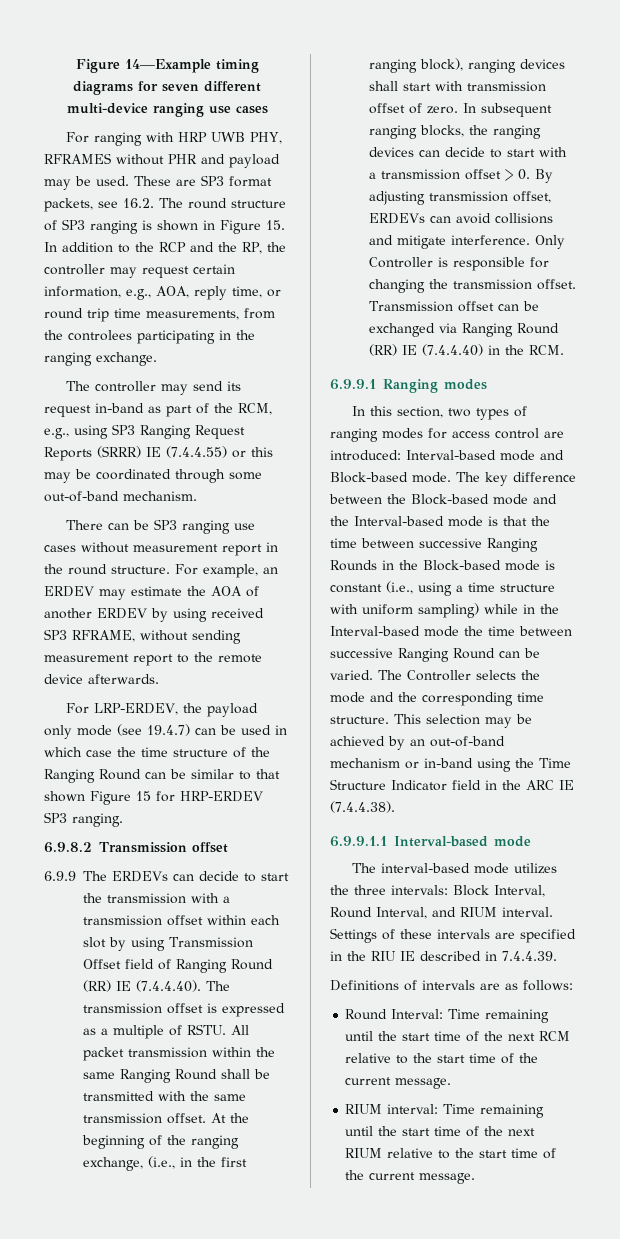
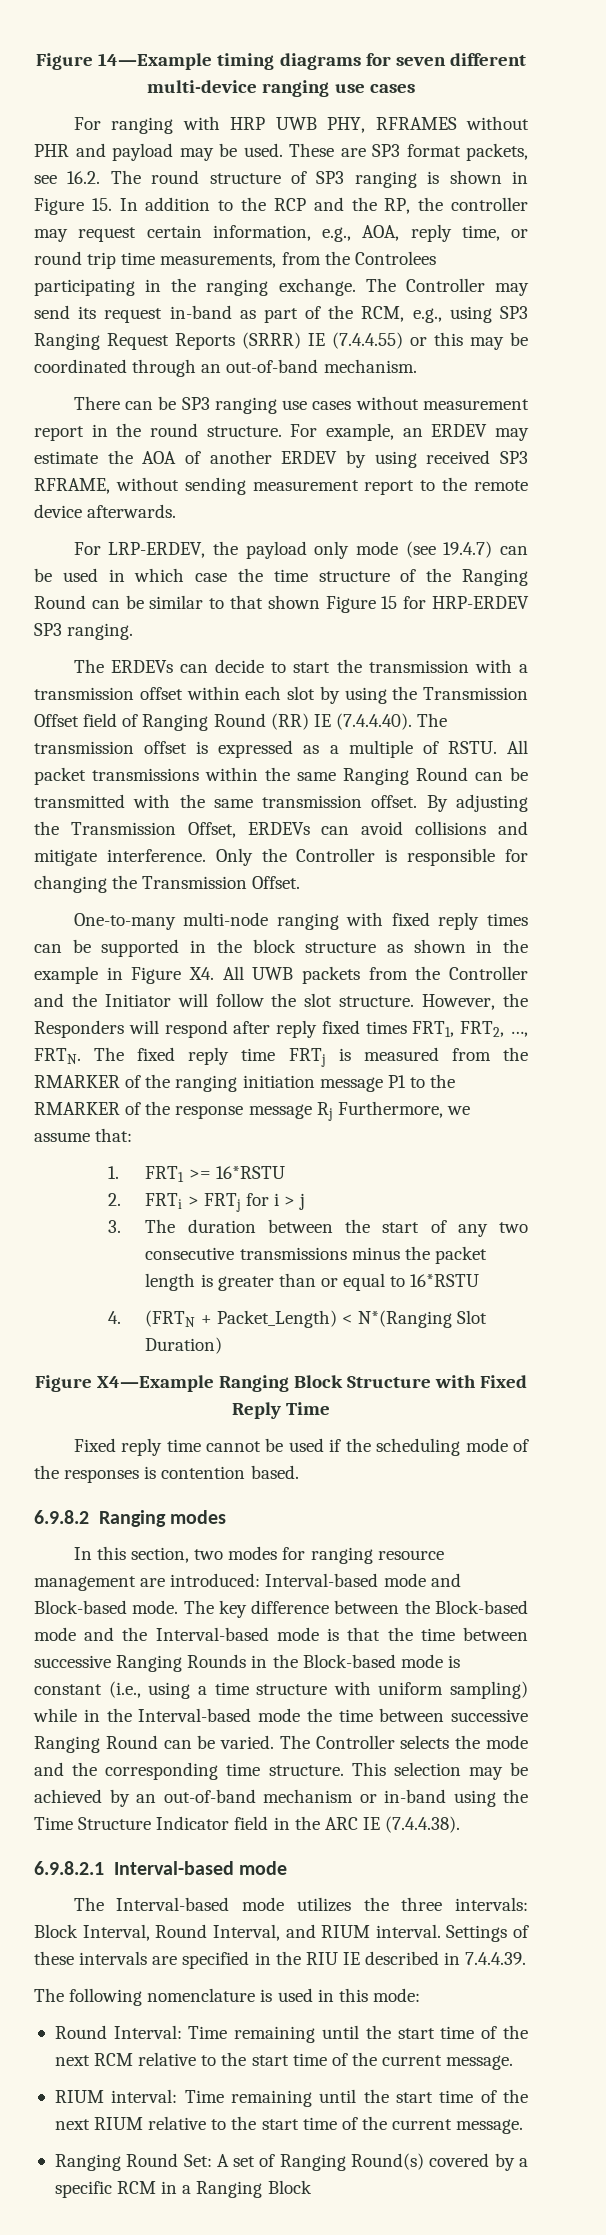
- These are SP3 format packets, see 16.2. The round structure of SP3 ranging is shown in Figure 15. In addition to the RCP and the RP, the controller may request certain information, e.g., AOA, reply time, or round trip time measurements, from the controlees participating in the ranging exchange.
- The controller may send its request in-band as part of the RCM, e.g., using SP3 Ranging Request Reports (SRRR) IE (7.4.4.55) or this may be coordinated through some out-of-band mechanism.
+ These are SP3 format packets, see 16.2. The round structure of SP3 ranging is shown in Figure 15. In addition to the RCP and the RP, the controller may request certain information, e.g., AOA, reply time, or round trip time measurements, from the Controlees participating in the ranging exchange. The Controller may send its request in-band as part of the RCM, e.g., using SP3 Ranging Request Reports (SRRR) IE (7.4.4.55) or this may be coordinated through an out-of-band mechanism.
- 6.9.8.2 Transmission offset
- 6.9.9 The ERDEVs can decide to start the transmission with a transmission offset within each slot by using Transmission Offset field of Ranging Round (RR) IE (7.4.4.40). The transmission offset is expressed as a multiple of RSTU.
+ The ERDEVs can decide to start the transmission with a transmission offset within each slot by using the Transmission Offset field of Ranging Round (RR) IE (7.4.4.40). The transmission offset is expressed as a multiple of RSTU.
- All packet transmission within the same Ranging Round shall be transmitted with the same transmission offset.
+ All packet transmissions within the same Ranging Round can be transmitted with the same transmission offset.
- At the beginning of the ranging exchange, (i.e., in the first ranging block), ranging devices shall start with transmission offset of zero. In subsequent ranging blocks, the ranging devices can decide to start with a transmission offset > 0. By adjusting transmission offset, ERDEVs can avoid collisions and mitigate interference.
+ By adjusting the Transmission Offset, ERDEVs can avoid collisions and mitigate interference.
- Only Controller is responsible for changing the transmission offset. Transmission offset can be exchanged via Ranging Round (RR) IE (7.4.4.40) in the RCM.
- 6.9.9.1 Ranging modes
+ Only the Controller is responsible for changing the Transmission Offset.
+ One-to-many multi-node ranging with fixed reply times can be supported in the block structure as shown in the example in Figure X4. All UWB packets from the Controller and the Initiator will follow the slot structure. However, the Responders will respond after reply fixed times FRT1, FRT2, …, FRTN. The fixed reply time FRTj is measured from the RMARKER of the ranging initiation message P1 to the RMARKER of the response message Rj Furthermore, we assume that:
+ 1. FRT1 >= 16*RSTU
+ 2. FRTi > FRTj for i > j
+ 3. The duration between the start of any two consecutive transmissions minus the packet length is greater than or equal to 16*RSTU
+ 4. (FRTN + Packet_Length) < N*(Ranging Slot Duration)
+ Figure X4—Example Ranging Block Structure with Fixed Reply Time
+ Fixed reply time cannot be used if the scheduling mode of the responses is contention based.
+ 6.9.8.2 Ranging modes
- In this section, two types of ranging modes for access control are introduced: Interval-based mode and Block-based mode.
+ In this section, two modes for ranging resource management are introduced: Interval-based mode and Block-based mode.
- 6.9.9.1.1 Interval-based mode
+ 6.9.8.2.1 Interval-based mode
- The interval-based mode utilizes the three intervals: Block Interval, Round Interval, and RIUM interval.
+ The Interval-based mode utilizes the three intervals: Block Interval, Round Interval, and RIUM interval.
- Definitions of intervals are as follows:
+ The following nomenclature is used in this mode:
+ Ranging Round Set: A set of Ranging Round(s) covered by a specific RCM in a Ranging Block

